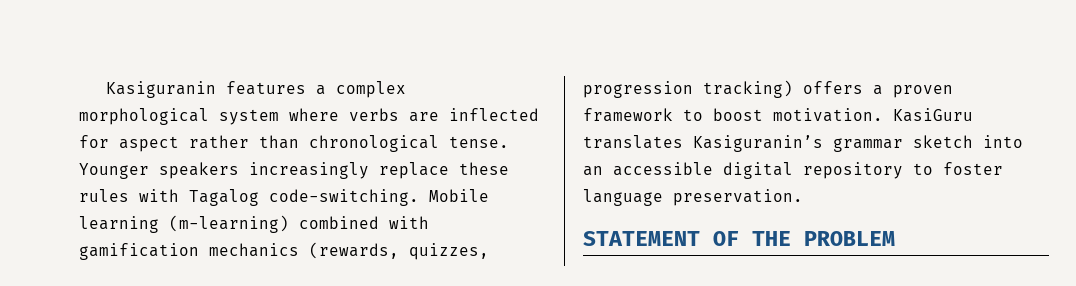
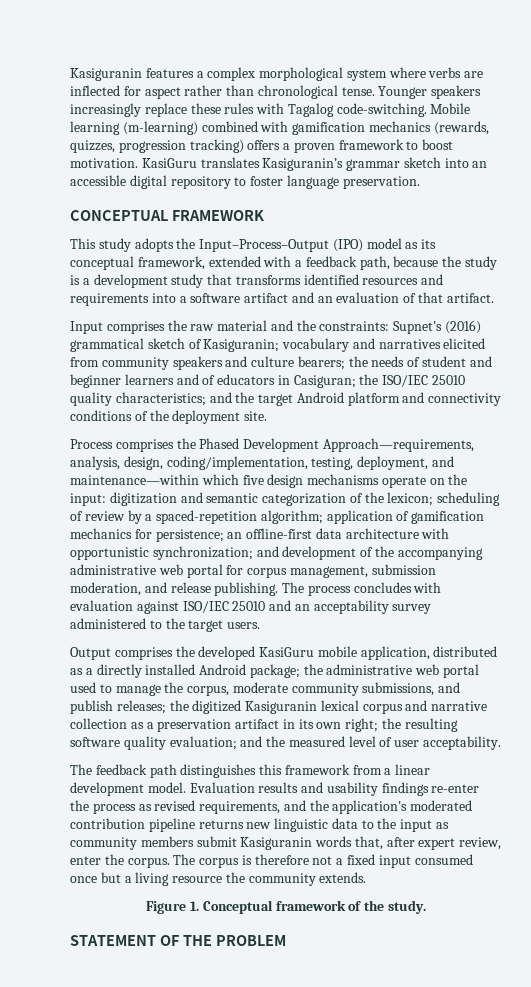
+ CONCEPTUAL FRAMEWORK
+ This study adopts the Input–Process–Output (IPO) model as its conceptual framework, extended with a feedback path, because the study is a development study that transforms identified resources and requirements into a software artifact and an evaluation of that artifact.
+ Input comprises the raw material and the constraints: Supnet's (2016) grammatical sketch of Kasiguranin; vocabulary and narratives elicited from community speakers and culture bearers; the needs of student and beginner learners and of educators in Casiguran; the ISO/IEC 25010 quality characteristics; and the target Android platform and connectivity conditions of the deployment site.
+ Process comprises the Phased Development Approach—requirements, analysis, design, coding/implementation, testing, deployment, and maintenance—within which five design mechanisms operate on the input: digitization and semantic categorization of the lexicon; scheduling of review by a spaced-repetition algorithm; application of gamification mechanics for persistence; an offline-first data architecture with opportunistic synchronization; and development of the accompanying administrative web portal for corpus management, submission moderation, and release publishing. The process concludes with evaluation against ISO/IEC 25010 and an acceptability survey administered to the target users.
+ Output comprises the developed KasiGuru mobile application, distributed as a directly installed Android package; the administrative web portal used to manage the corpus, moderate community submissions, and publish releases; the digitized Kasiguranin lexical corpus and narrative collection as a preservation artifact in its own right; the resulting software quality evaluation; and the measured level of user acceptability.
+ The feedback path distinguishes this framework from a linear development model. Evaluation results and usability findings re-enter the process as revised requirements, and the application's moderated contribution pipeline returns new linguistic data to the input as community members submit Kasiguranin words that, after expert review, enter the corpus. The corpus is therefore not a fixed input consumed once but a living resource the community extends.
+ Figure 1. Conceptual framework of the study.

